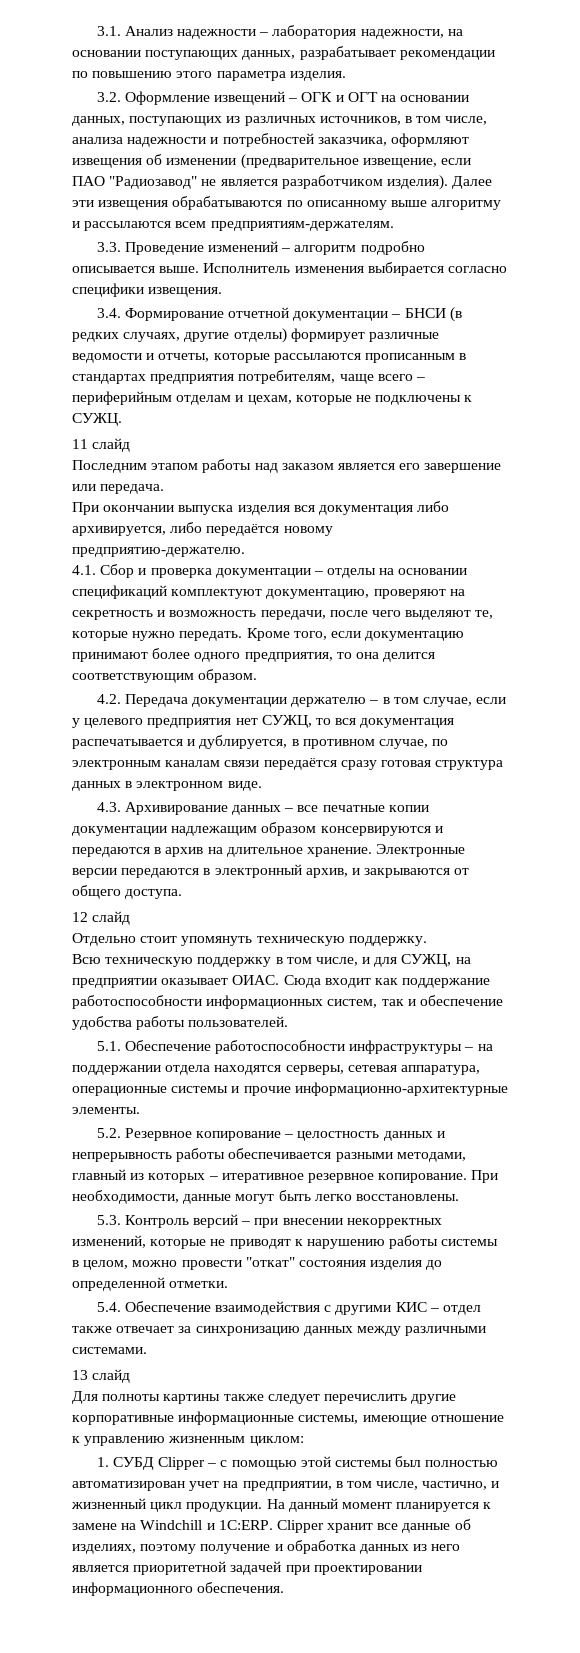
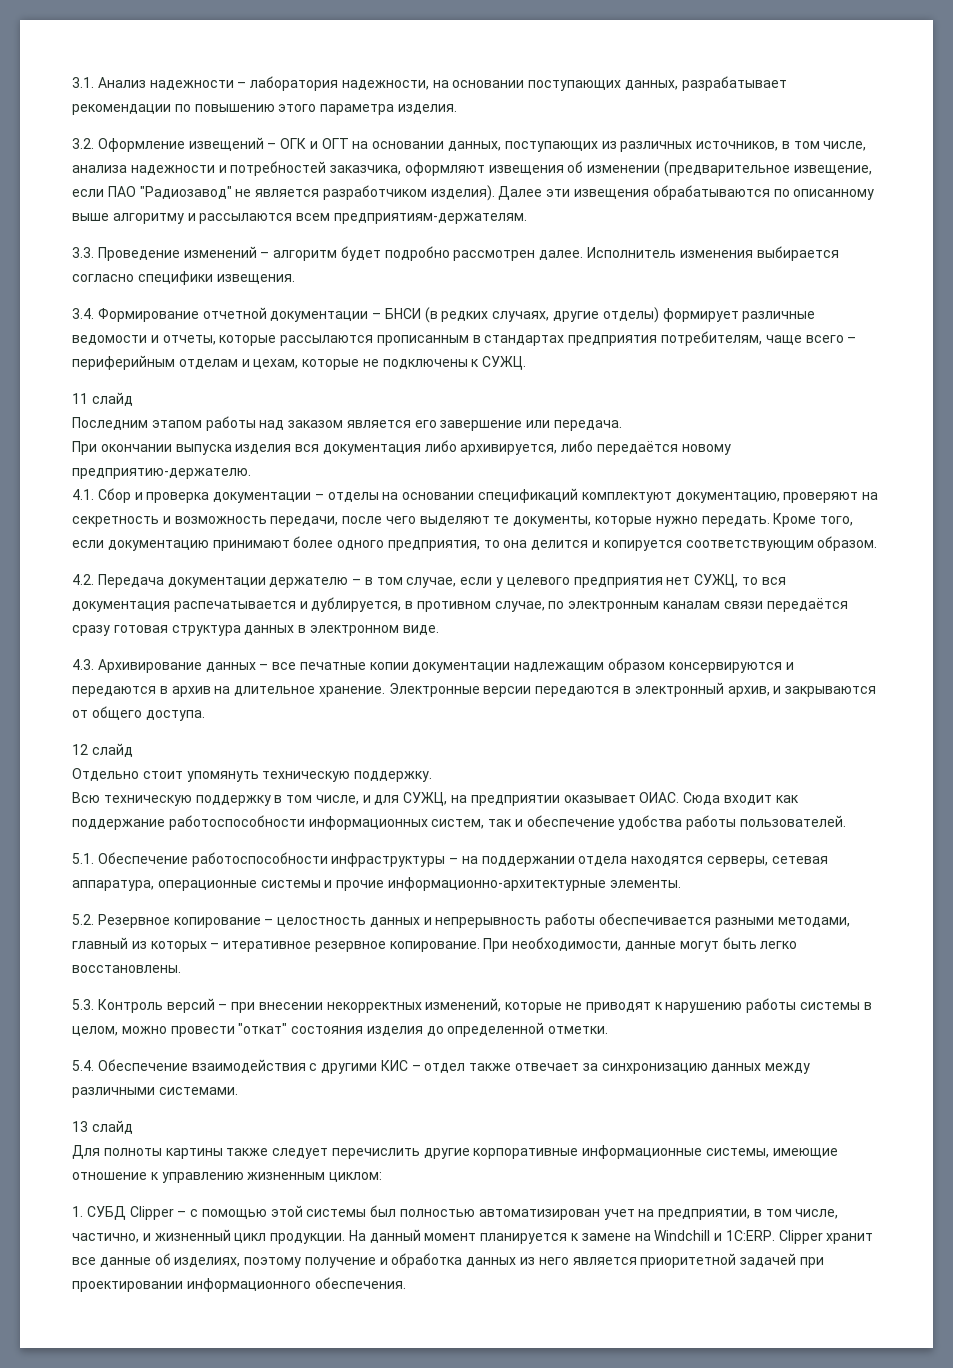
- 3.3. Проведение изменений – алгоритм подробно описывается выше.
+ 3.3. Проведение изменений – алгоритм будет подробно рассмотрен далее.
- 4.1. Сбор и проверка документации – отделы на основании спецификаций комплектуют документацию, проверяют на секретность и возможность передачи, после чего выделяют те, которые нужно передать.
+ 4.1. Сбор и проверка документации – отделы на основании спецификаций комплектуют документацию, проверяют на секретность и возможность передачи, после чего выделяют те документы, которые нужно передать.
- Кроме того, если документацию принимают более одного предприятия, то она делится соответствующим образом.
+ Кроме того, если документацию принимают более одного предприятия, то она делится и копируется соответствующим образом.

